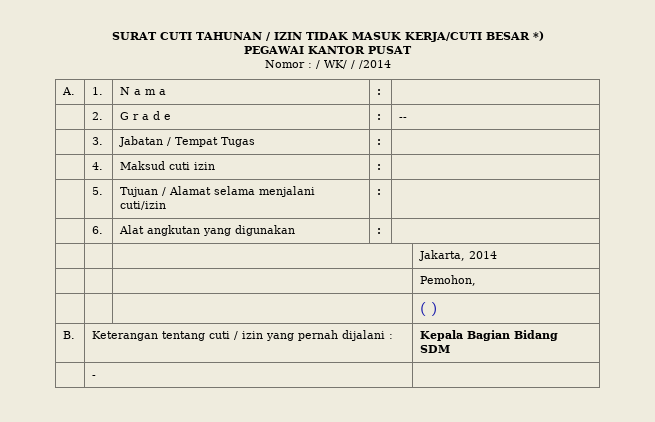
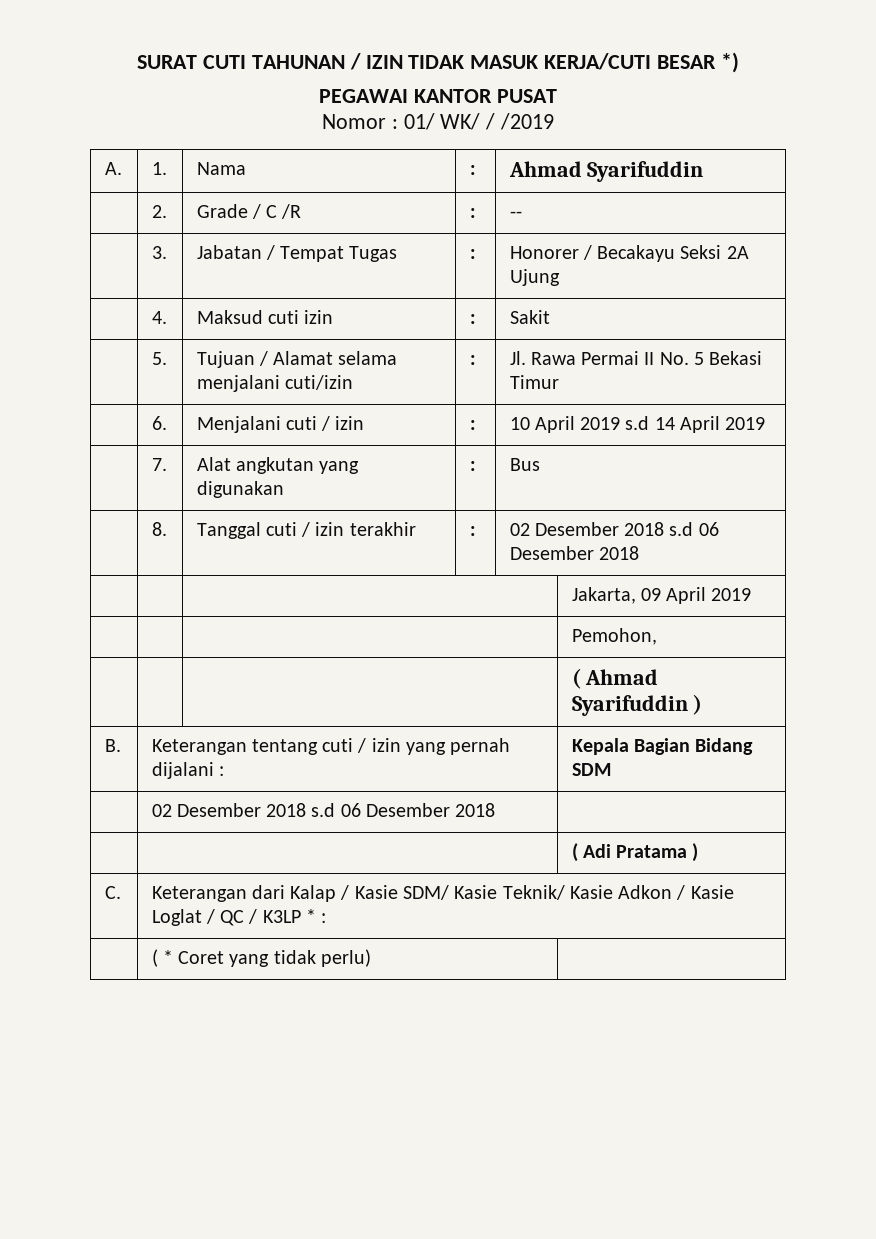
- Nomor : / WK/ / /2014
+ Nomor : 01/ WK/ / /2019
- A. | 1. | N a m a | : |
+ A. | 1. | Nama | : | Ahmad Syarifuddin
- | 2. | G r a d e | : | --
+ | 2. | Grade / C /R | : | --
- | 3. | Jabatan / Tempat Tugas | : |
+ | 3. | Jabatan / Tempat Tugas | : | Honorer / Becakayu Seksi 2A Ujung
- | 4. | Maksud cuti izin | : |
+ | 4. | Maksud cuti izin | : | Sakit
- | 5. | Tujuan / Alamat selama menjalani cuti/izin | : |
- | 6. | Alat angkutan yang digunakan | : |
- | | | Jakarta, 2014
+ | 5. | Tujuan / Alamat selama menjalani cuti/izin | : | Jl. Rawa Permai II No. 5 Bekasi Timur
+ | 6. | Menjalani cuti / izin | : | 10 April 2019 s.d 14 April 2019
+ | 7. | Alat angkutan yang digunakan | : | Bus
+ | 8. | Tanggal cuti / izin terakhir | : | 02 Desember 2018 s.d 06 Desember 2018
+ | | | Jakarta, 09 April 2019
- | | | ( )
+ | | | ( Ahmad Syarifuddin )
- | - |
+ | 02 Desember 2018 s.d 06 Desember 2018 |
+ | | ( Adi Pratama )
+ C. | Keterangan dari Kalap / Kasie SDM/ Kasie Teknik/ Kasie Adkon / Kasie Loglat / QC / K3LP * :
+ | ( * Coret yang tidak perlu) |

